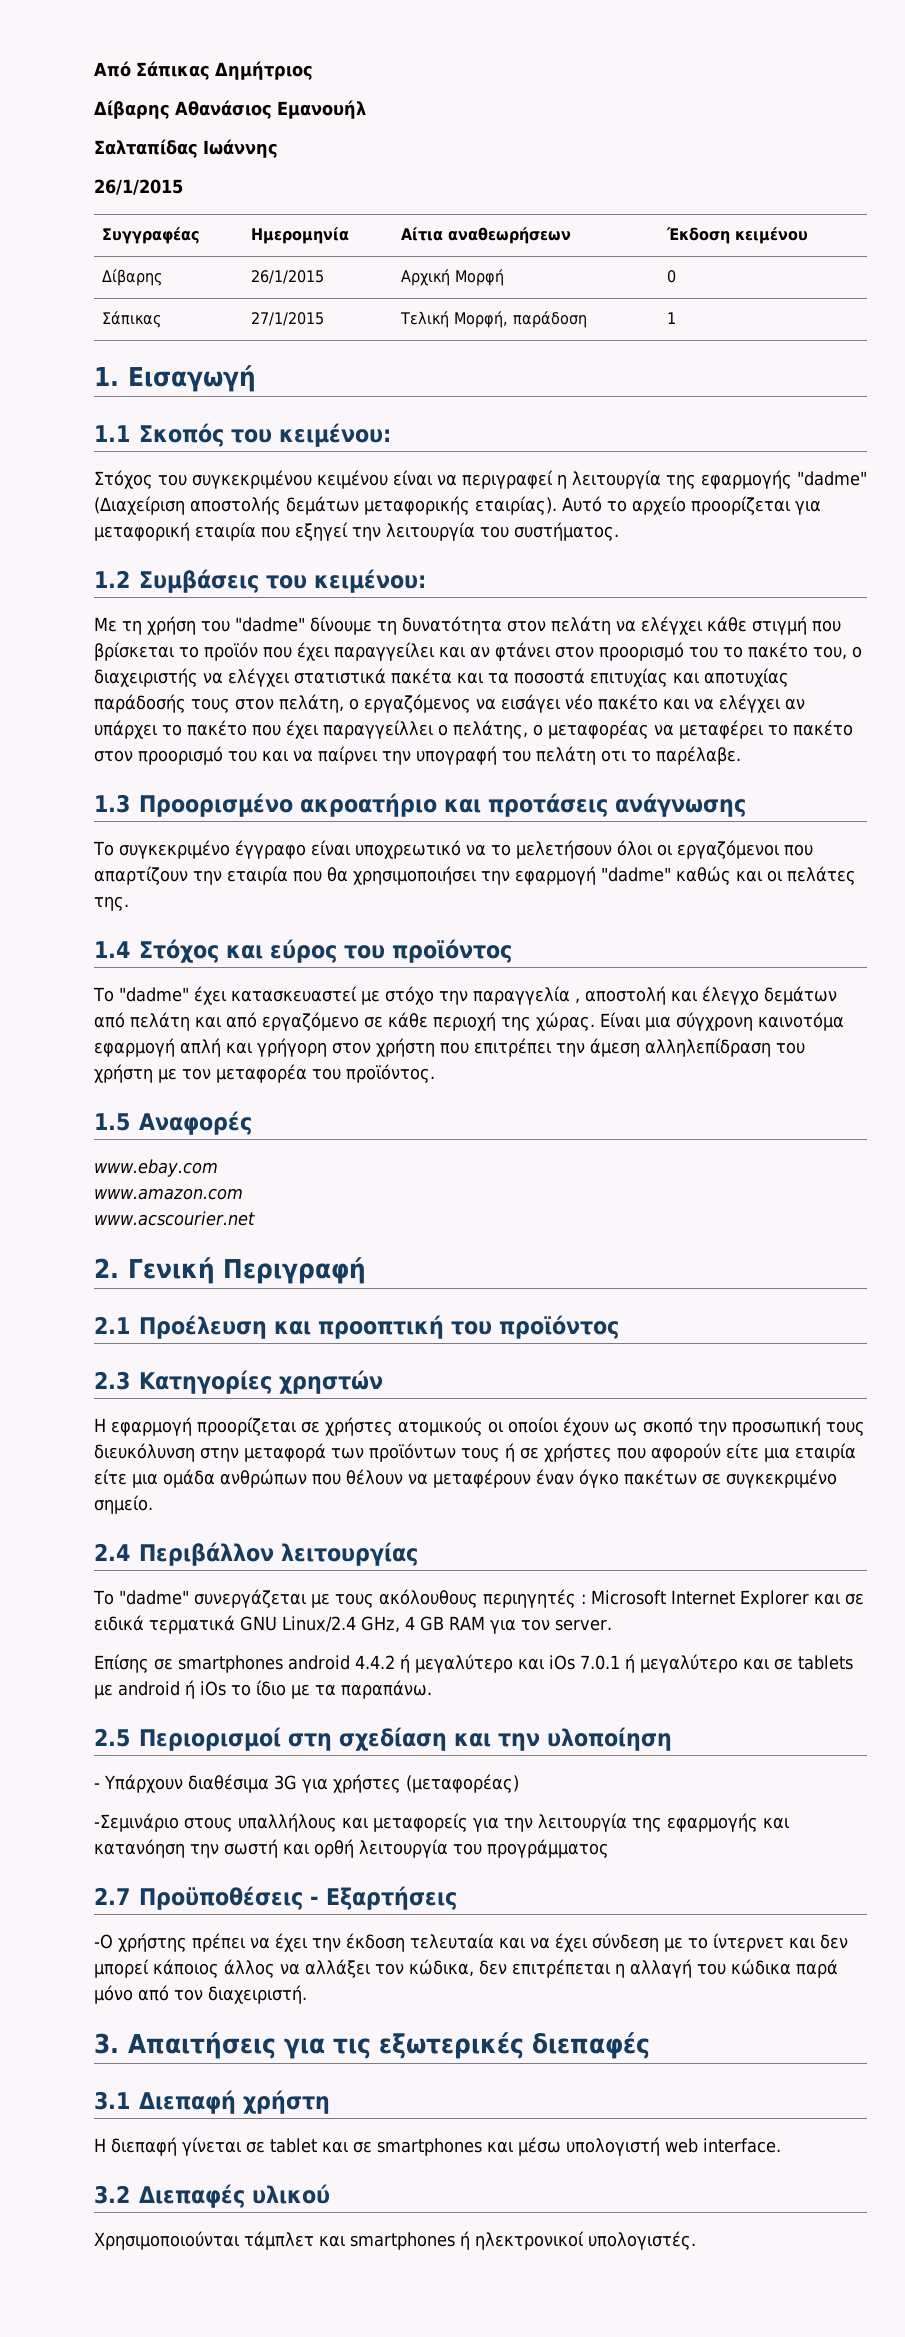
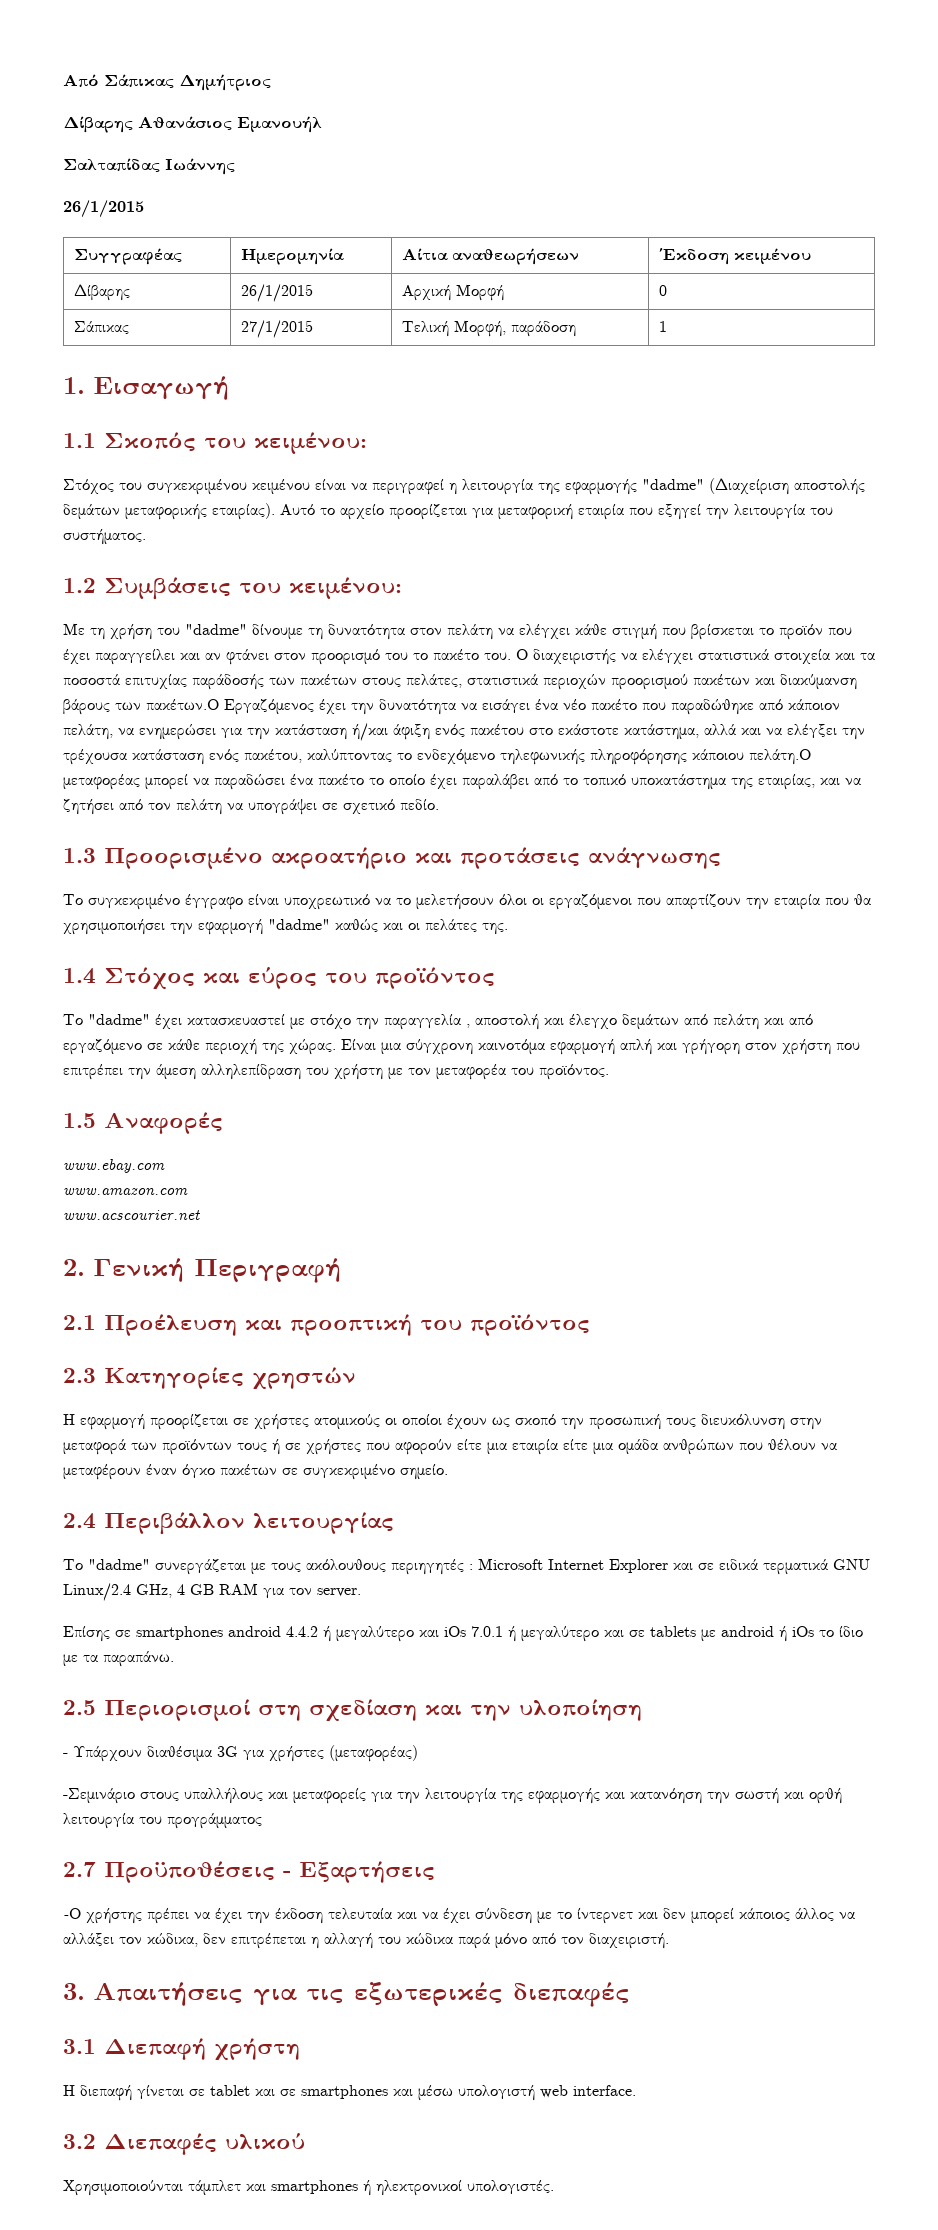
- Με τη χρήση του "dadme" δίνουμε τη δυνατότητα στον πελάτη να ελέγχει κάθε στιγμή που βρίσκεται το προϊόν που έχει παραγγείλει και αν φτάνει στον προορισμό του το πακέτο του, ο διαχειριστής να ελέγχει στατιστικά πακέτα και τα ποσοστά επιτυχίας και αποτυχίας παράδοσής τους στον πελάτη, ο εργαζόμενος να εισάγει νέο πακέτο και να ελέγχει αν υπάρχει το πακέτο που έχει παραγγείλλει ο πελάτης, ο μεταφορέας να μεταφέρει το πακέτο στον προορισμό του και να παίρνει την υπογραφή του πελάτη οτι το παρέλαβε.
+ Με τη χρήση του "dadme" δίνουμε τη δυνατότητα στον πελάτη να ελέγχει κάθε στιγμή που βρίσκεται το προϊόν που έχει παραγγείλει και αν φτάνει στον προορισμό του το πακέτο του. Ο διαχειριστής να ελέγχει στατιστικά στοιχεία και τα ποσοστά επιτυχίας παράδοσής των πακέτων στους πελάτες, στατιστικά περιοχών προορισμού πακέτων και διακύμανση βάρους των πακέτων.Ο Εργαζόμενος έχει την δυνατότητα να εισάγει ένα νέο πακέτο που παραδώθηκε από κάποιον πελάτη, να ενημερώσει για την κατάσταση ή/και άφιξη ενός πακέτου στο εκάστοτε κατάστημα, αλλά και να ελέγξει την τρέχουσα κατάσταση ενός πακέτου, καλύπτοντας το ενδεχόμενο τηλεφωνικής πληροφόρησης κάποιου πελάτη.Ο μεταφορέας μπορεί να παραδώσει ένα πακέτο το οποίο έχει παραλάβει από το τοπικό υποκατάστημα της εταιρίας, και να ζητήσει από τον πελάτη να υπογράψει σε σχετικό πεδίο.

